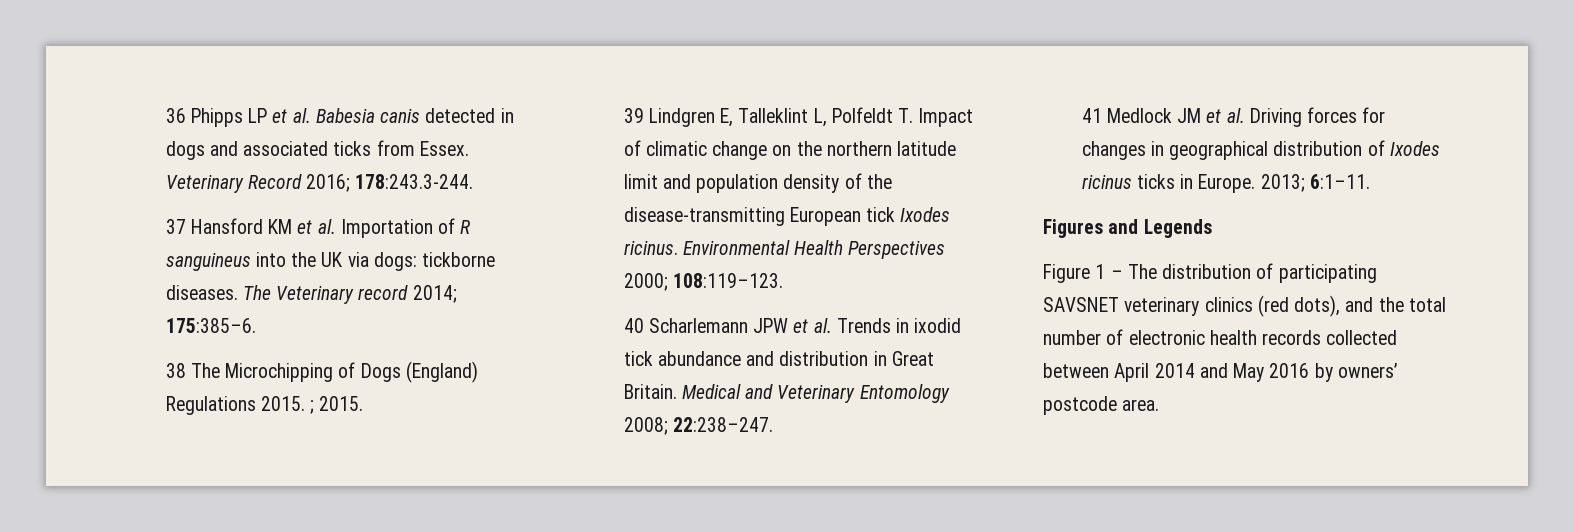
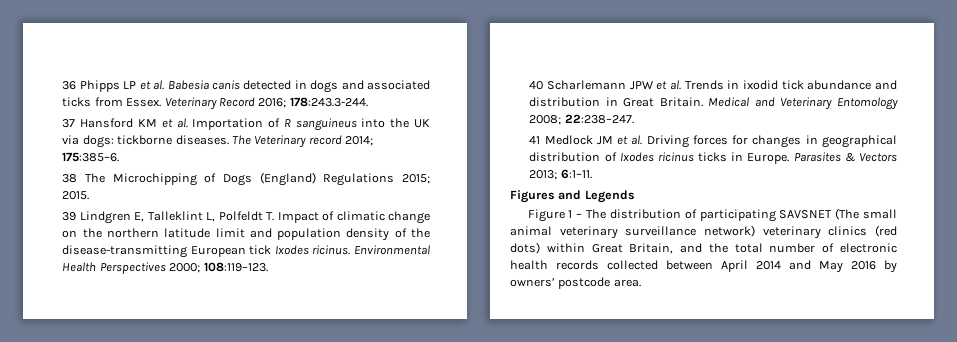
- 38 The Microchipping of Dogs (England) Regulations 2015. ; 2015.
+ 38 The Microchipping of Dogs (England) Regulations 2015; 2015.
- 2013; 6:1–11.
+ Parasites & Vectors 2013; 6:1–11.
- Figure 1 – The distribution of participating SAVSNET veterinary clinics (red dots), and the total number of electronic health records collected between April 2014 and May 2016 by owners’ postcode area.
+ Figure 1 – The distribution of participating SAVSNET (The small animal veterinary surveillance network) veterinary clinics (red dots) within Great Britain, and the total number of electronic health records collected between April 2014 and May 2016 by owners’ postcode area.

